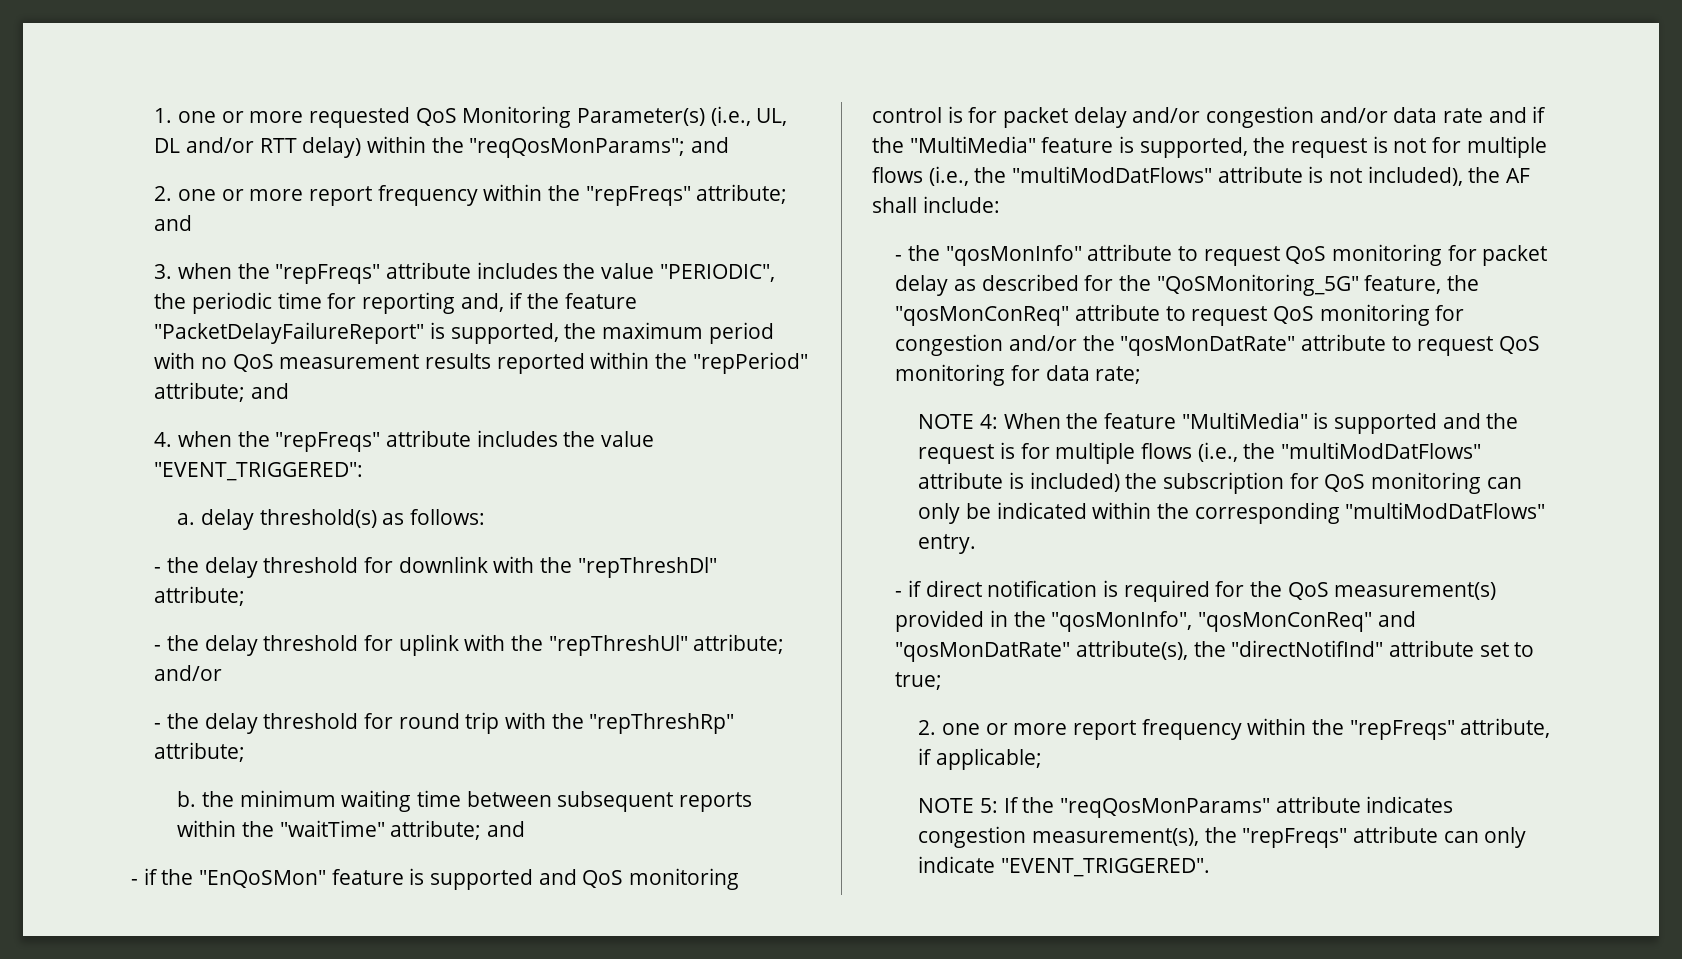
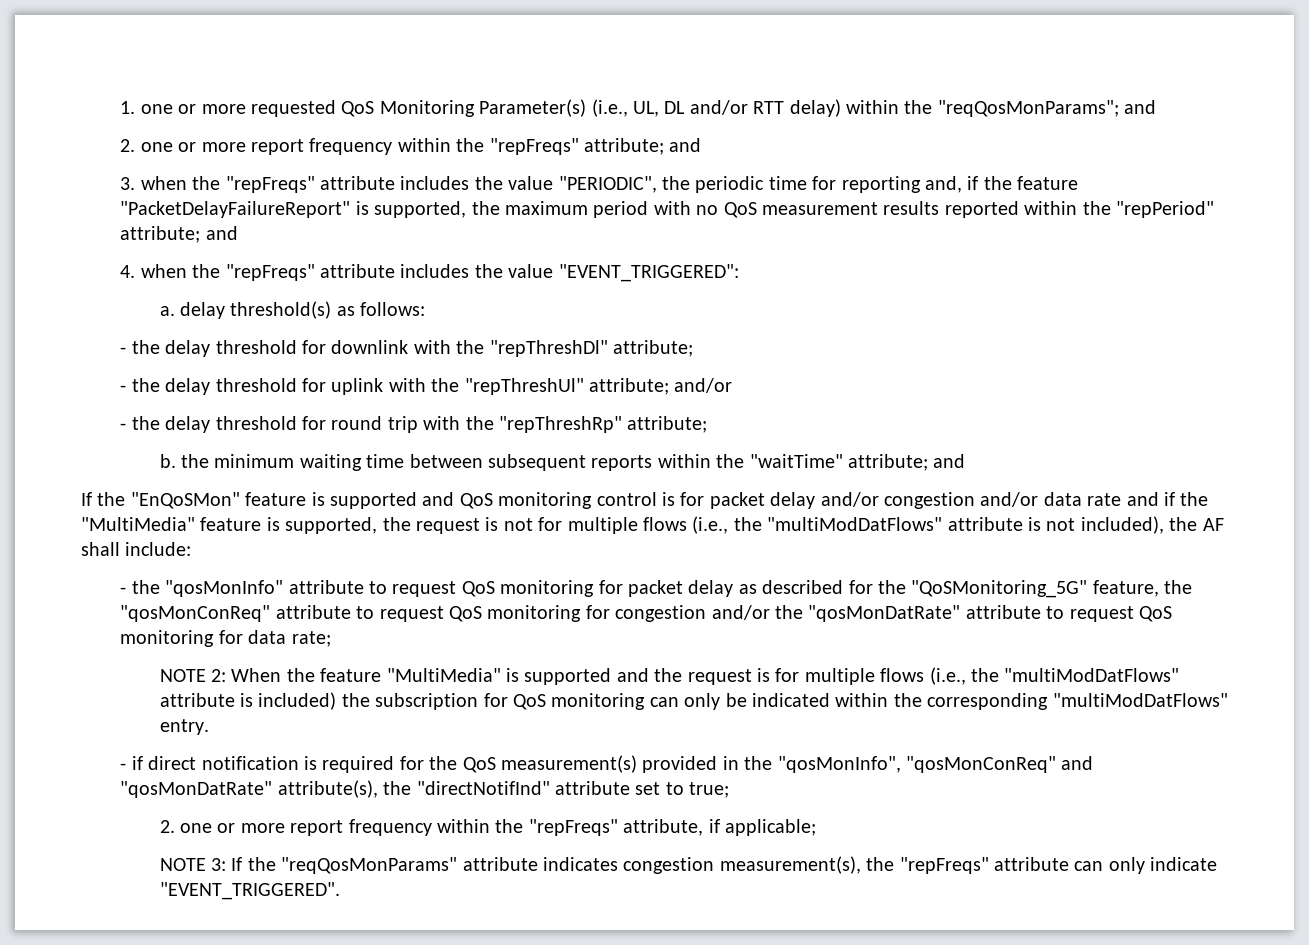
- - if the "EnQoSMon" feature is supported and QoS monitoring control is for packet delay and/or congestion and/or data rate and if the "MultiMedia" feature is supported, the request is not for multiple flows (i.e., the "multiModDatFlows" attribute is not included), the AF shall include:
+ If the "EnQoSMon" feature is supported and QoS monitoring control is for packet delay and/or congestion and/or data rate and if the "MultiMedia" feature is supported, the request is not for multiple flows (i.e., the "multiModDatFlows" attribute is not included), the AF shall include:
- NOTE 4: When the feature "MultiMedia" is supported and the request is for multiple flows (i.e., the "multiModDatFlows" attribute is included) the subscription for QoS monitoring can only be indicated within the corresponding "multiModDatFlows" entry.
+ NOTE 2: When the feature "MultiMedia" is supported and the request is for multiple flows (i.e., the "multiModDatFlows" attribute is included) the subscription for QoS monitoring can only be indicated within the corresponding "multiModDatFlows" entry.
- NOTE 5: If the "reqQosMonParams" attribute indicates congestion measurement(s), the "repFreqs" attribute can only indicate "EVENT_TRIGGERED".
+ NOTE 3: If the "reqQosMonParams" attribute indicates congestion measurement(s), the "repFreqs" attribute can only indicate "EVENT_TRIGGERED".

